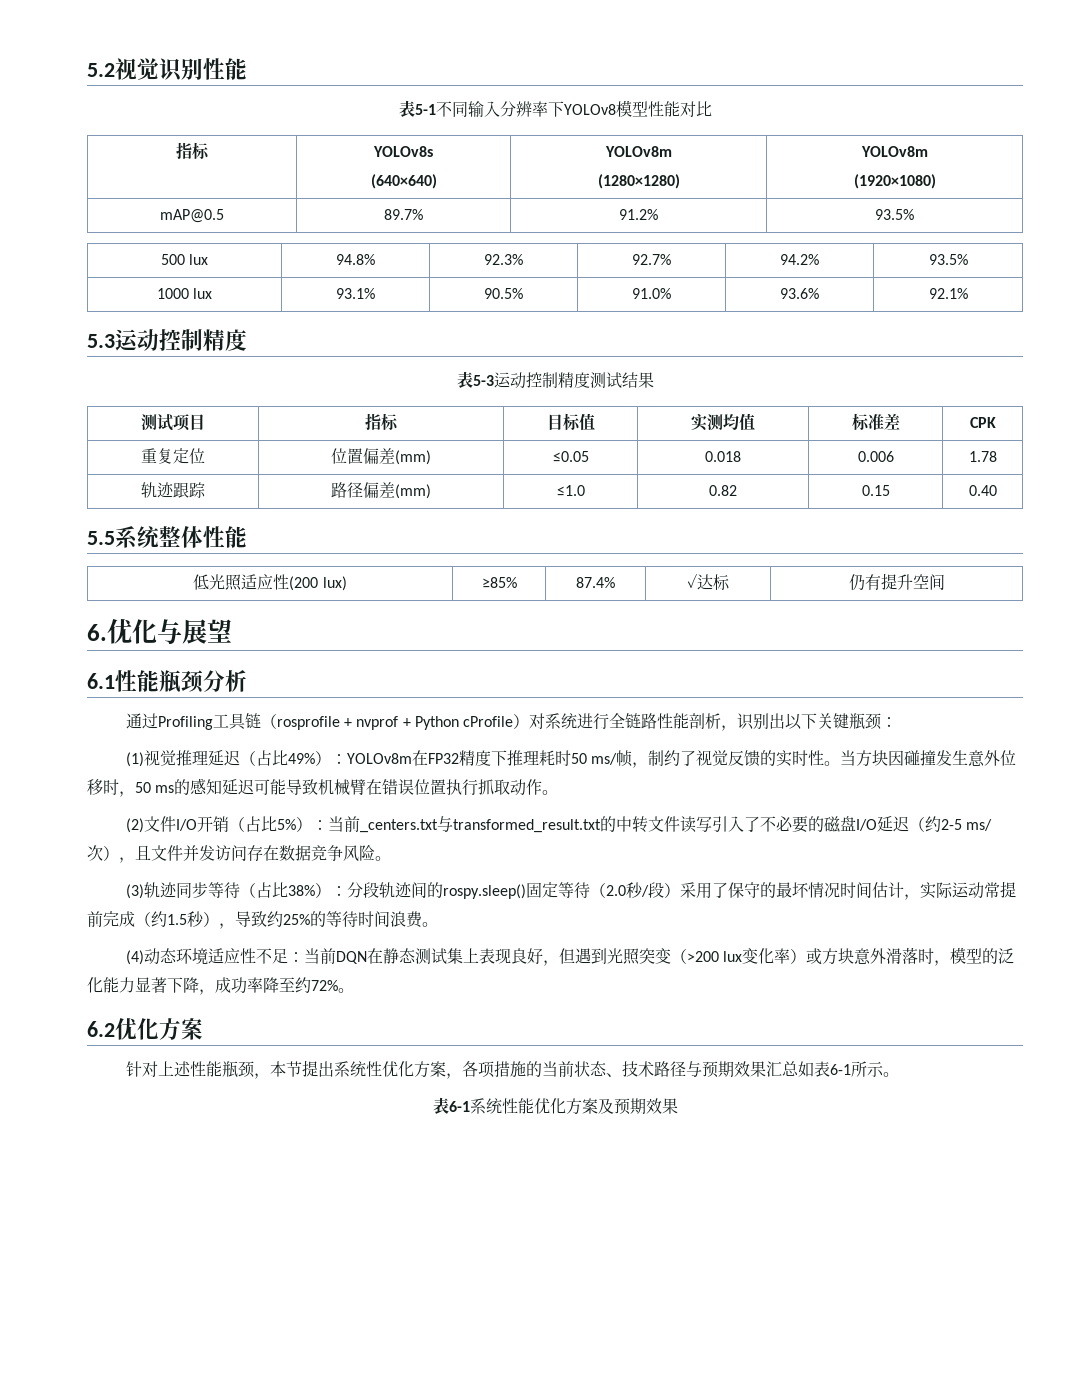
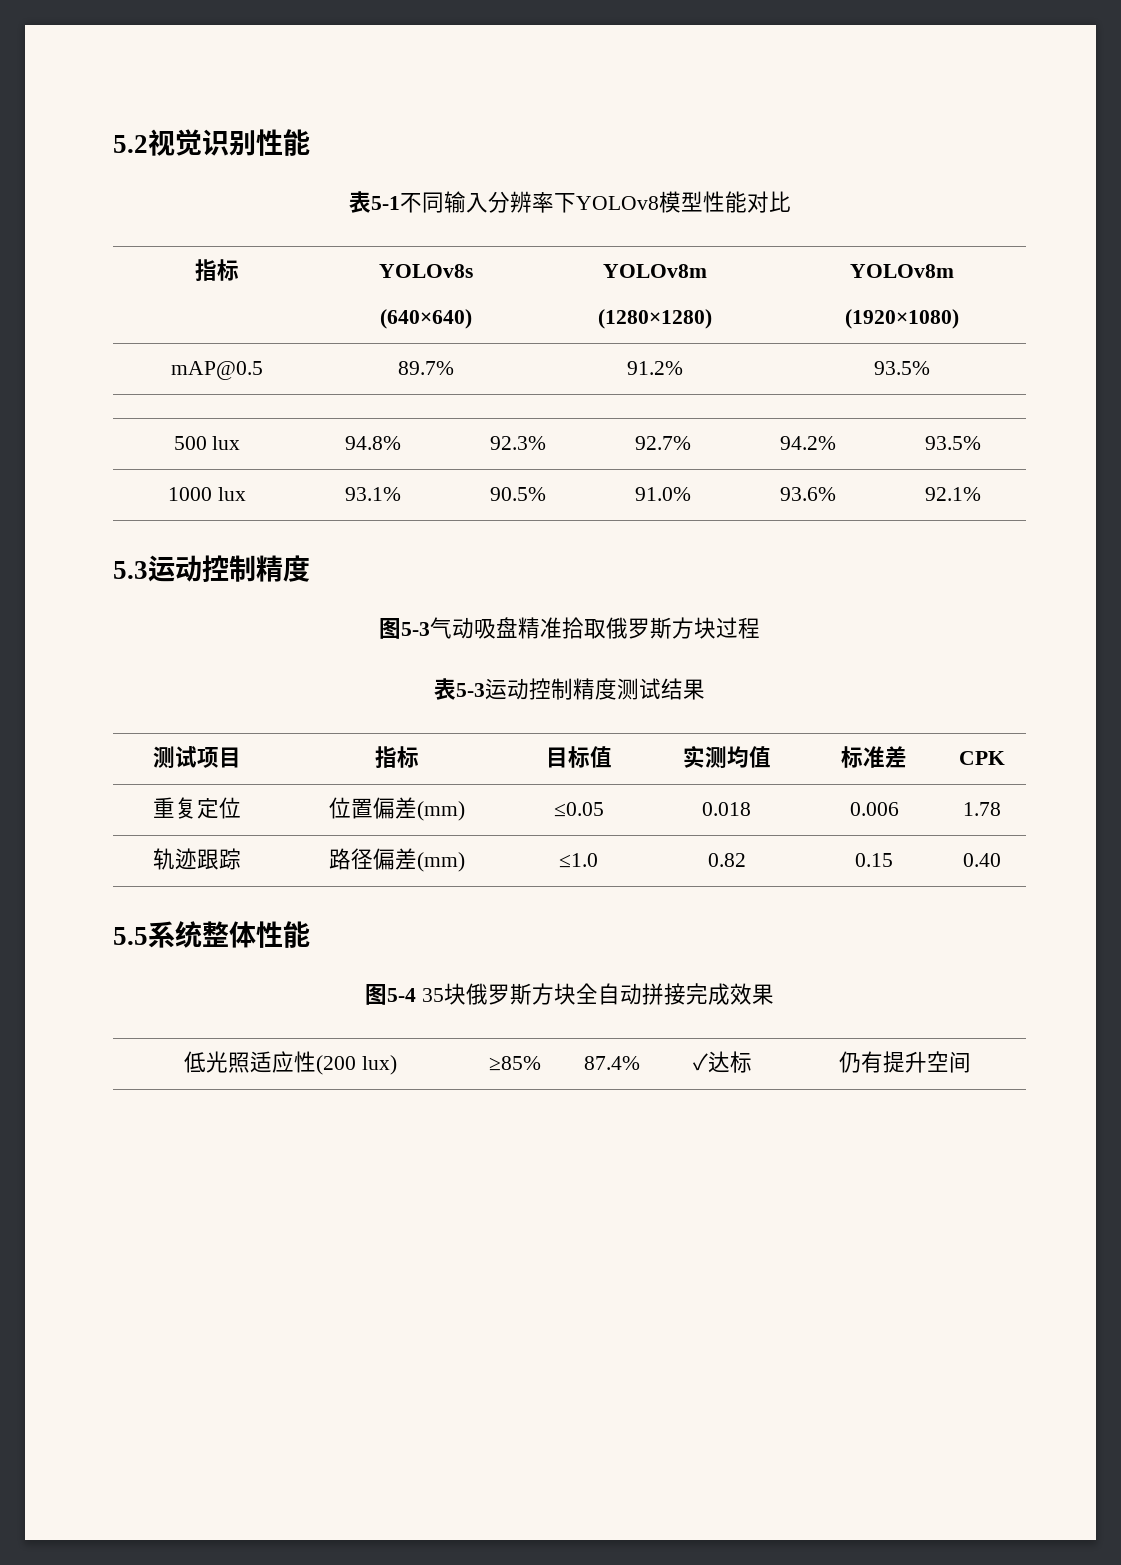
+ 图5-3气动吸盘精准拾取俄罗斯方块过程
+ 图5-4 35块俄罗斯方块全自动拼接完成效果
- 6.优化与展望
- 6.1性能瓶颈分析
- 通过Profiling工具链（rosprofile + nvprof + Python cProfile）对系统进行全链路性能剖析，识别出以下关键瓶颈：
- (1)视觉推理延迟（占比49%）：YOLOv8m在FP32精度下推理耗时50 ms/帧，制约了视觉反馈的实时性。当方块因碰撞发生意外位移时，50 ms的感知延迟可能导致机械臂在错误位置执行抓取动作。
- (2)文件I/O开销（占比5%）：当前_centers.txt与transformed_result.txt的中转文件读写引入了不必要的磁盘I/O延迟（约2-5 ms/次），且文件并发访问存在数据竞争风险。
- (3)轨迹同步等待（占比38%）：分段轨迹间的rospy.sleep()固定等待（2.0秒/段）采用了保守的最坏情况时间估计，实际运动常提前完成（约1.5秒），导致约25%的等待时间浪费。
- (4)动态环境适应性不足：当前DQN在静态测试集上表现良好，但遇到光照突变（>200 lux变化率）或方块意外滑落时，模型的泛化能力显著下降，成功率降至约72%。
- 6.2优化方案
- 针对上述性能瓶颈，本节提出系统性优化方案，各项措施的当前状态、技术路径与预期效果汇总如表6-1所示。
- 表6-1系统性能优化方案及预期效果

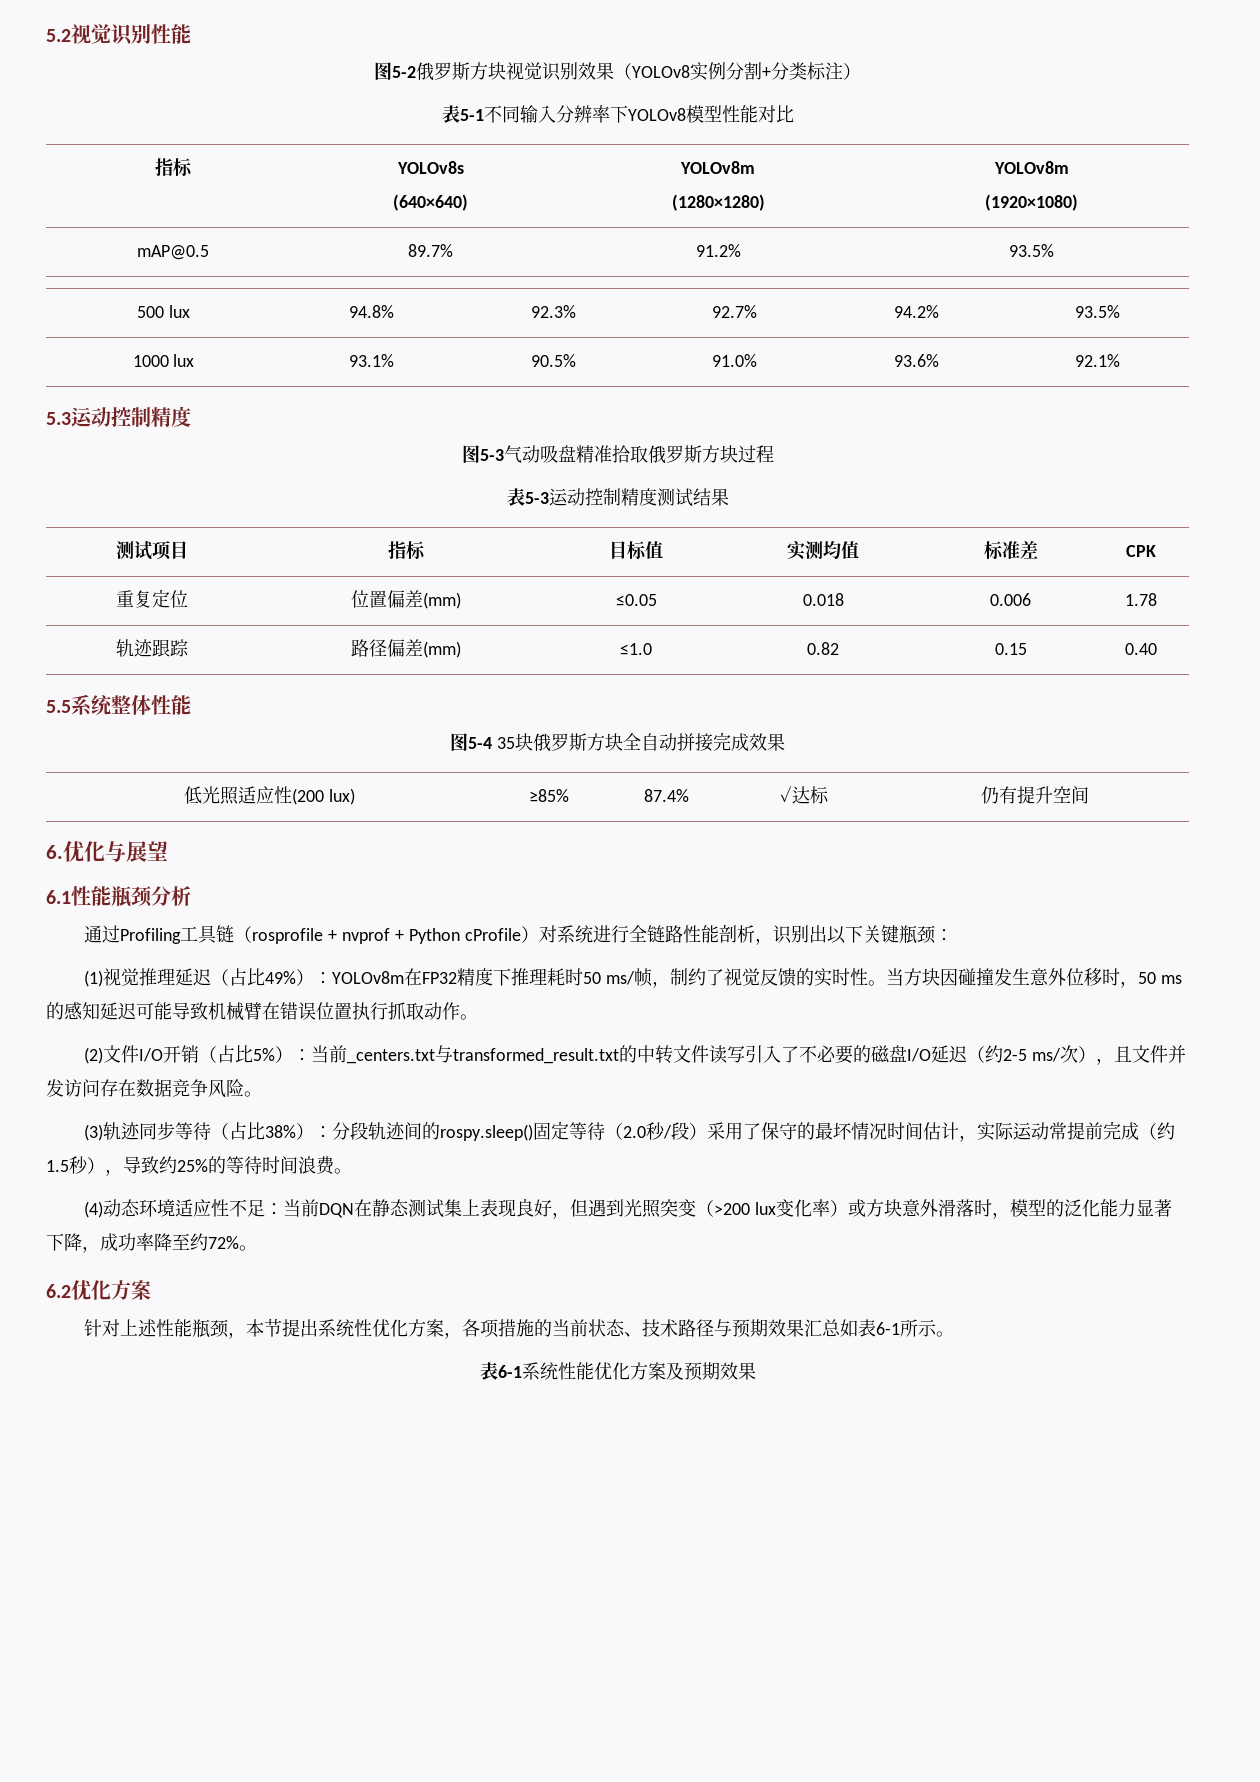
+ 图5-2俄罗斯方块视觉识别效果（YOLOv8实例分割+分类标注）
+ 6.优化与展望
+ 6.1性能瓶颈分析
+ 通过Profiling工具链（rosprofile + nvprof + Python cProfile）对系统进行全链路性能剖析，识别出以下关键瓶颈：
+ (1)视觉推理延迟（占比49%）：YOLOv8m在FP32精度下推理耗时50 ms/帧，制约了视觉反馈的实时性。当方块因碰撞发生意外位移时，50 ms的感知延迟可能导致机械臂在错误位置执行抓取动作。
+ (2)文件I/O开销（占比5%）：当前_centers.txt与transformed_result.txt的中转文件读写引入了不必要的磁盘I/O延迟（约2-5 ms/次），且文件并发访问存在数据竞争风险。
+ (3)轨迹同步等待（占比38%）：分段轨迹间的rospy.sleep()固定等待（2.0秒/段）采用了保守的最坏情况时间估计，实际运动常提前完成（约1.5秒），导致约25%的等待时间浪费。
+ (4)动态环境适应性不足：当前DQN在静态测试集上表现良好，但遇到光照突变（>200 lux变化率）或方块意外滑落时，模型的泛化能力显著下降，成功率降至约72%。
+ 6.2优化方案
+ 针对上述性能瓶颈，本节提出系统性优化方案，各项措施的当前状态、技术路径与预期效果汇总如表6-1所示。
+ 表6-1系统性能优化方案及预期效果

